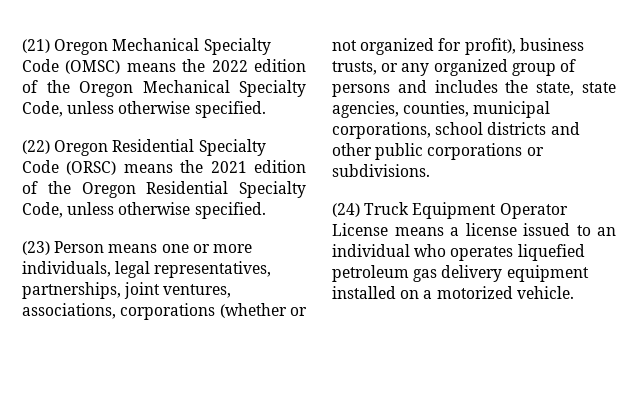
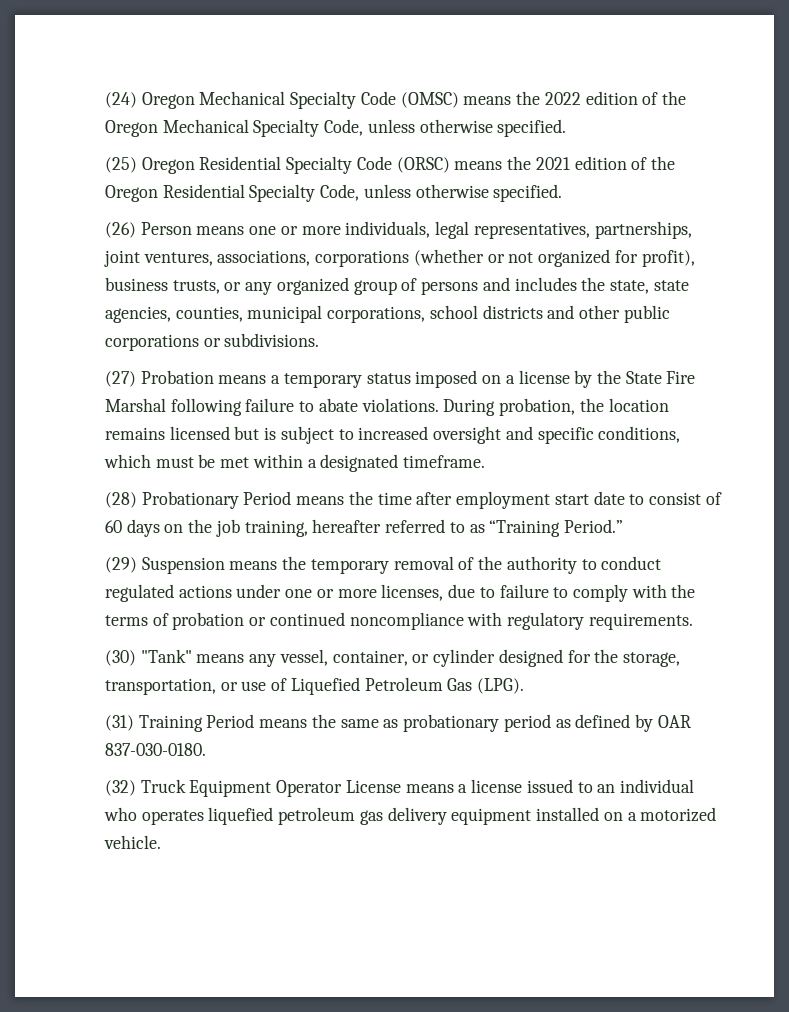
- (21) Oregon Mechanical Specialty Code (OMSC) means the 2022 edition of the Oregon Mechanical Specialty Code, unless otherwise specified.
+ (24) Oregon Mechanical Specialty Code (OMSC) means the 2022 edition of the Oregon Mechanical Specialty Code, unless otherwise specified.
- (22) Oregon Residential Specialty Code (ORSC) means the 2021 edition of the Oregon Residential Specialty Code, unless otherwise specified.
+ (25) Oregon Residential Specialty Code (ORSC) means the 2021 edition of the Oregon Residential Specialty Code, unless otherwise specified.
- (23) Person means one or more individuals, legal representatives, partnerships, joint ventures, associations, corporations (whether or not organized for profit), business trusts, or any organized group of persons and includes the state, state agencies, counties, municipal corporations, school districts and other public corporations or subdivisions.
+ (26) Person means one or more individuals, legal representatives, partnerships, joint ventures, associations, corporations (whether or not organized for profit), business trusts, or any organized group of persons and includes the state, state agencies, counties, municipal corporations, school districts and other public corporations or subdivisions.
- (24) Truck Equipment Operator License means a license issued to an individual who operates liquefied petroleum gas delivery equipment installed on a motorized vehicle.
+ (27) Probation means a temporary status imposed on a license by the State Fire Marshal following failure to abate violations. During probation, the location remains licensed but is subject to increased oversight and specific conditions, which must be met within a designated timeframe.
+ (28) Probationary Period means the time after employment start date to consist of 60 days on the job training, hereafter referred to as “Training Period.”
+ (29) Suspension means the temporary removal of the authority to conduct regulated actions under one or more licenses, due to failure to comply with the terms of probation or continued noncompliance with regulatory requirements.
+ (30) "Tank" means any vessel, container, or cylinder designed for the storage, transportation, or use of Liquefied Petroleum Gas (LPG).
+ (31) Training Period means the same as probationary period as defined by OAR 837-030-0180.
+ (32) Truck Equipment Operator License means a license issued to an individual who operates liquefied petroleum gas delivery equipment installed on a motorized vehicle.

